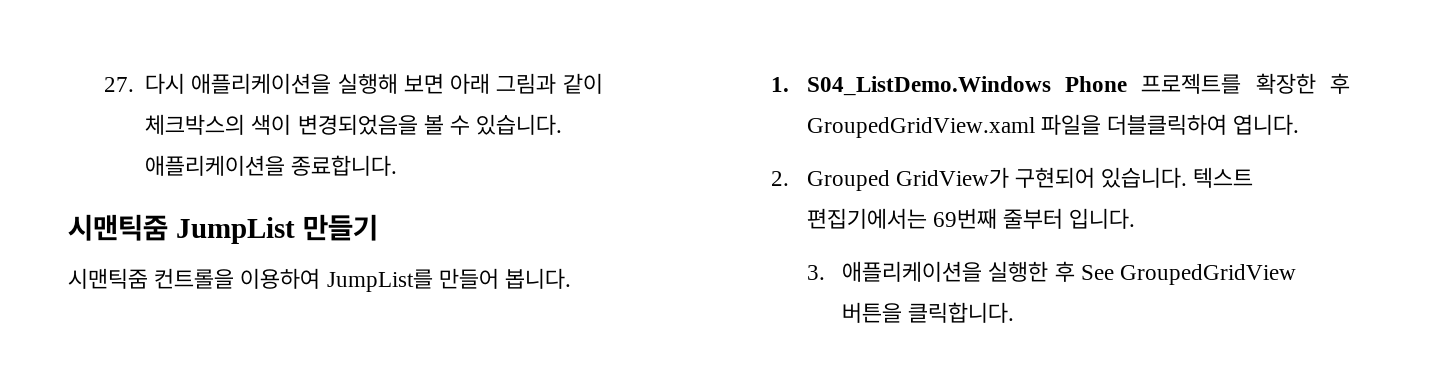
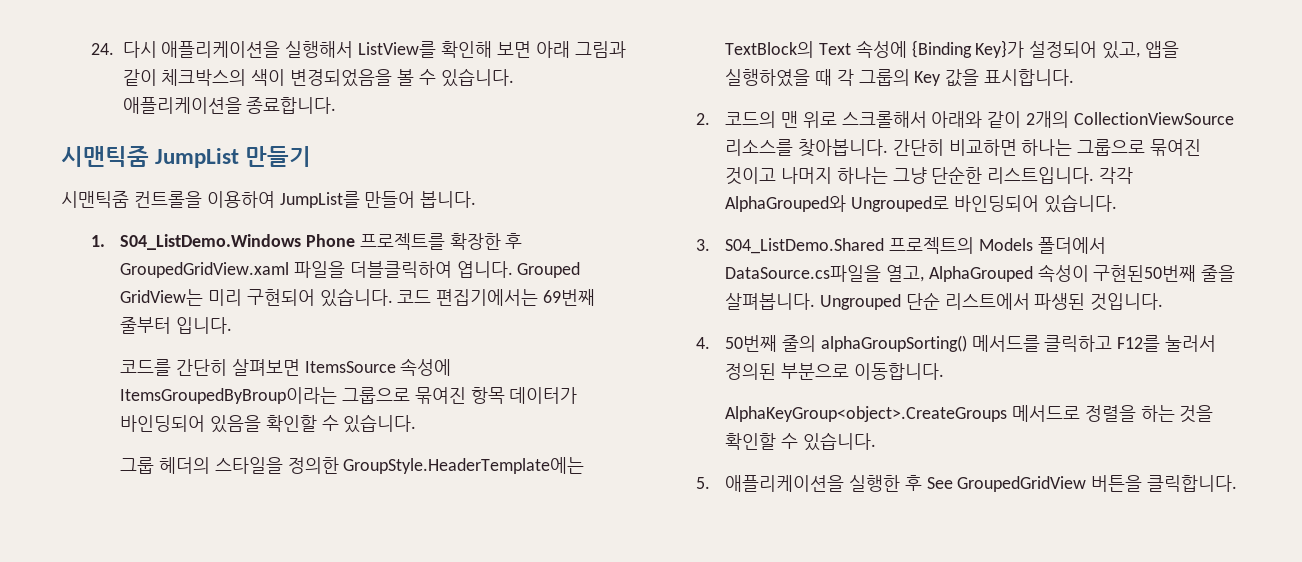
- 27. 다시 애플리케이션을 실행해 보면 아래 그림과 같이 체크박스의 색이 변경되었음을 볼 수 있습니다.
+ 24. 다시 애플리케이션을 실행해서 ListView를 확인해 보면 아래 그림과 같이 체크박스의 색이 변경되었음을 볼 수 있습니다.
- 1. S04_ListDemo.Windows Phone 프로젝트를 확장한 후 GroupedGridView.xaml 파일을 더블클릭하여 엽니다.
- 2. Grouped GridView가 구현되어 있습니다.
+ 1. S04_ListDemo.Windows Phone 프로젝트를 확장한 후 GroupedGridView.xaml 파일을 더블클릭하여 엽니다. Grouped GridView는 미리 구현되어 있습니다.
- 텍스트 편집기에서는 69번째 줄부터 입니다.
+ 코드 편집기에서는 69번째 줄부터 입니다.
- 3. 애플리케이션을 실행한 후 See GroupedGridView 버튼을 클릭합니다.
+ 코드를 간단히 살펴보면 ItemsSource 속성에 ItemsGroupedByBroup이라는 그룹으로 묶여진 항목 데이터가 바인딩되어 있음을 확인할 수 있습니다.
+ 그룹 헤더의 스타일을 정의한 GroupStyle.HeaderTemplate에는 TextBlock의 Text 속성에 {Binding Key}가 설정되어 있고, 앱을 실행하였을 때 각 그룹의 Key 값을 표시합니다.
+ 2. 코드의 맨 위로 스크롤해서 아래와 같이 2개의 CollectionViewSource 리소스를 찾아봅니다. 간단히 비교하면 하나는 그룹으로 묶여진 것이고 나머지 하나는 그냥 단순한 리스트입니다. 각각 AlphaGrouped와 Ungrouped로 바인딩되어 있습니다.
+ 3. S04_ListDemo.Shared 프로젝트의 Models 폴더에서 DataSource.cs파일을 열고, AlphaGrouped 속성이 구현된50번째 줄을 살펴봅니다. Ungrouped 단순 리스트에서 파생된 것입니다.
+ 4. 50번째 줄의 alphaGroupSorting() 메서드를 클릭하고 F12를 눌러서 정의된 부분으로 이동합니다.
+ AlphaKeyGroup<object>.CreateGroups 메서드로 정렬을 하는 것을 확인할 수 있습니다.
+ 5. 애플리케이션을 실행한 후 See GroupedGridView 버튼을 클릭합니다.

